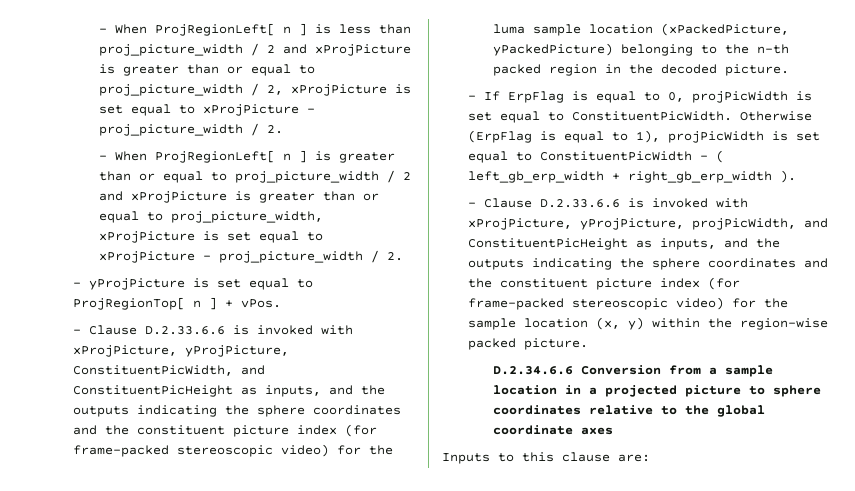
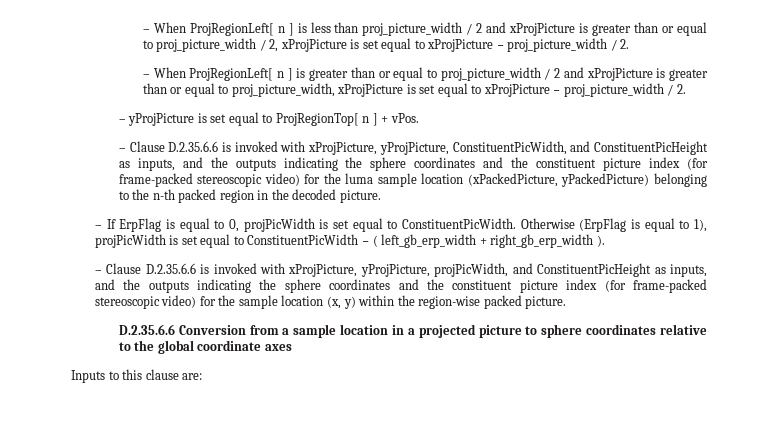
- – Clause D.2.33.6.6 is invoked with xProjPicture, yProjPicture, ConstituentPicWidth, and ConstituentPicHeight as inputs, and the outputs indicating the sphere coordinates and the constituent picture index (for frame-packed stereoscopic video) for the luma sample location (xPackedPicture, yPackedPicture) belonging to the n-th packed region in the decoded picture.
+ – Clause D.2.35.6.6 is invoked with xProjPicture, yProjPicture, ConstituentPicWidth, and ConstituentPicHeight as inputs, and the outputs indicating the sphere coordinates and the constituent picture index (for frame-packed stereoscopic video) for the luma sample location (xPackedPicture, yPackedPicture) belonging to the n-th packed region in the decoded picture.
- – Clause D.2.33.6.6 is invoked with xProjPicture, yProjPicture, projPicWidth, and ConstituentPicHeight as inputs, and the outputs indicating the sphere coordinates and the constituent picture index (for frame-packed stereoscopic video) for the sample location (x, y) within the region-wise packed picture.
+ – Clause D.2.35.6.6 is invoked with xProjPicture, yProjPicture, projPicWidth, and ConstituentPicHeight as inputs, and the outputs indicating the sphere coordinates and the constituent picture index (for frame-packed stereoscopic video) for the sample location (x, y) within the region-wise packed picture.
- D.2.34.6.6 Conversion from a sample location in a projected picture to sphere coordinates relative to the global coordinate axes
+ D.2.35.6.6 Conversion from a sample location in a projected picture to sphere coordinates relative to the global coordinate axes

